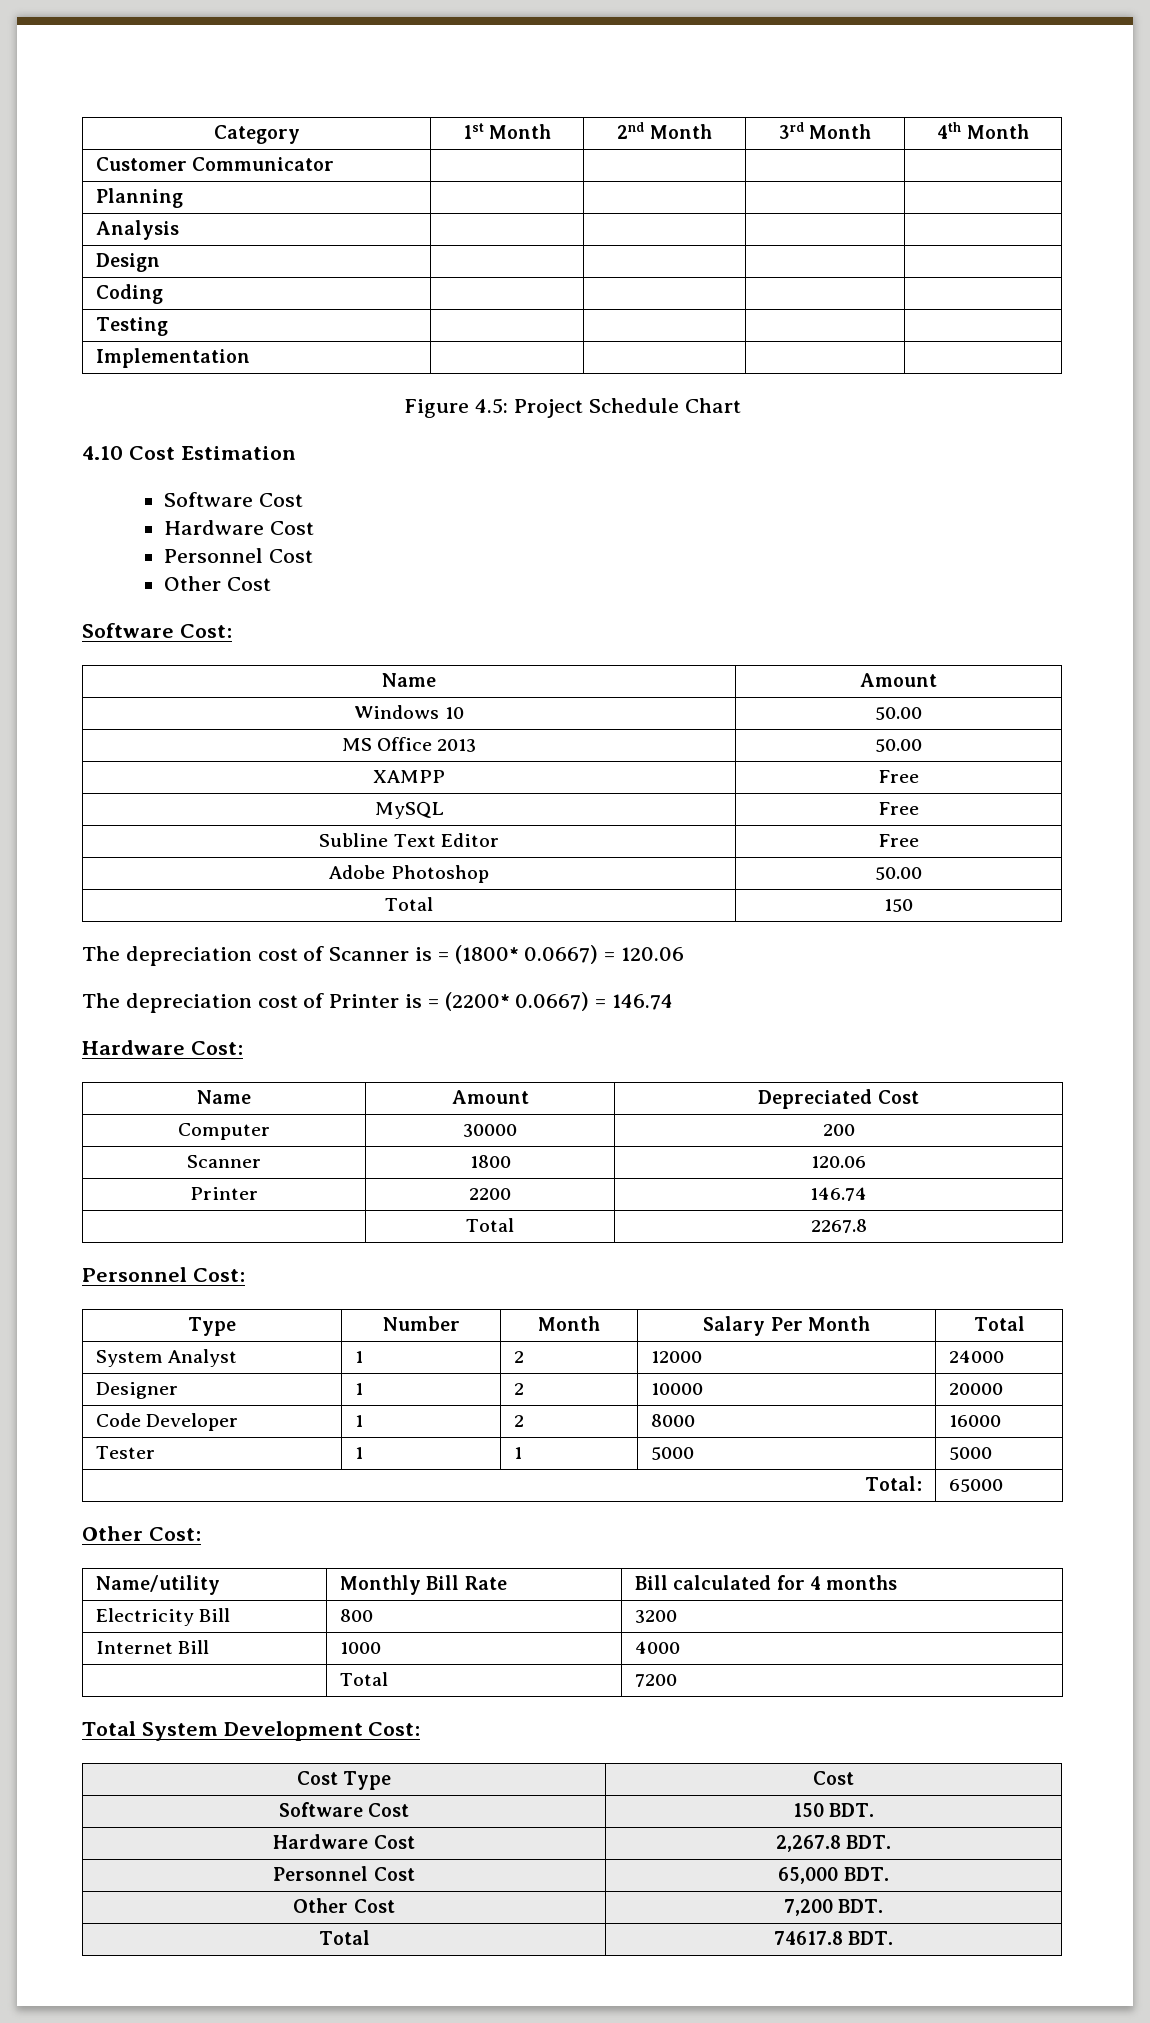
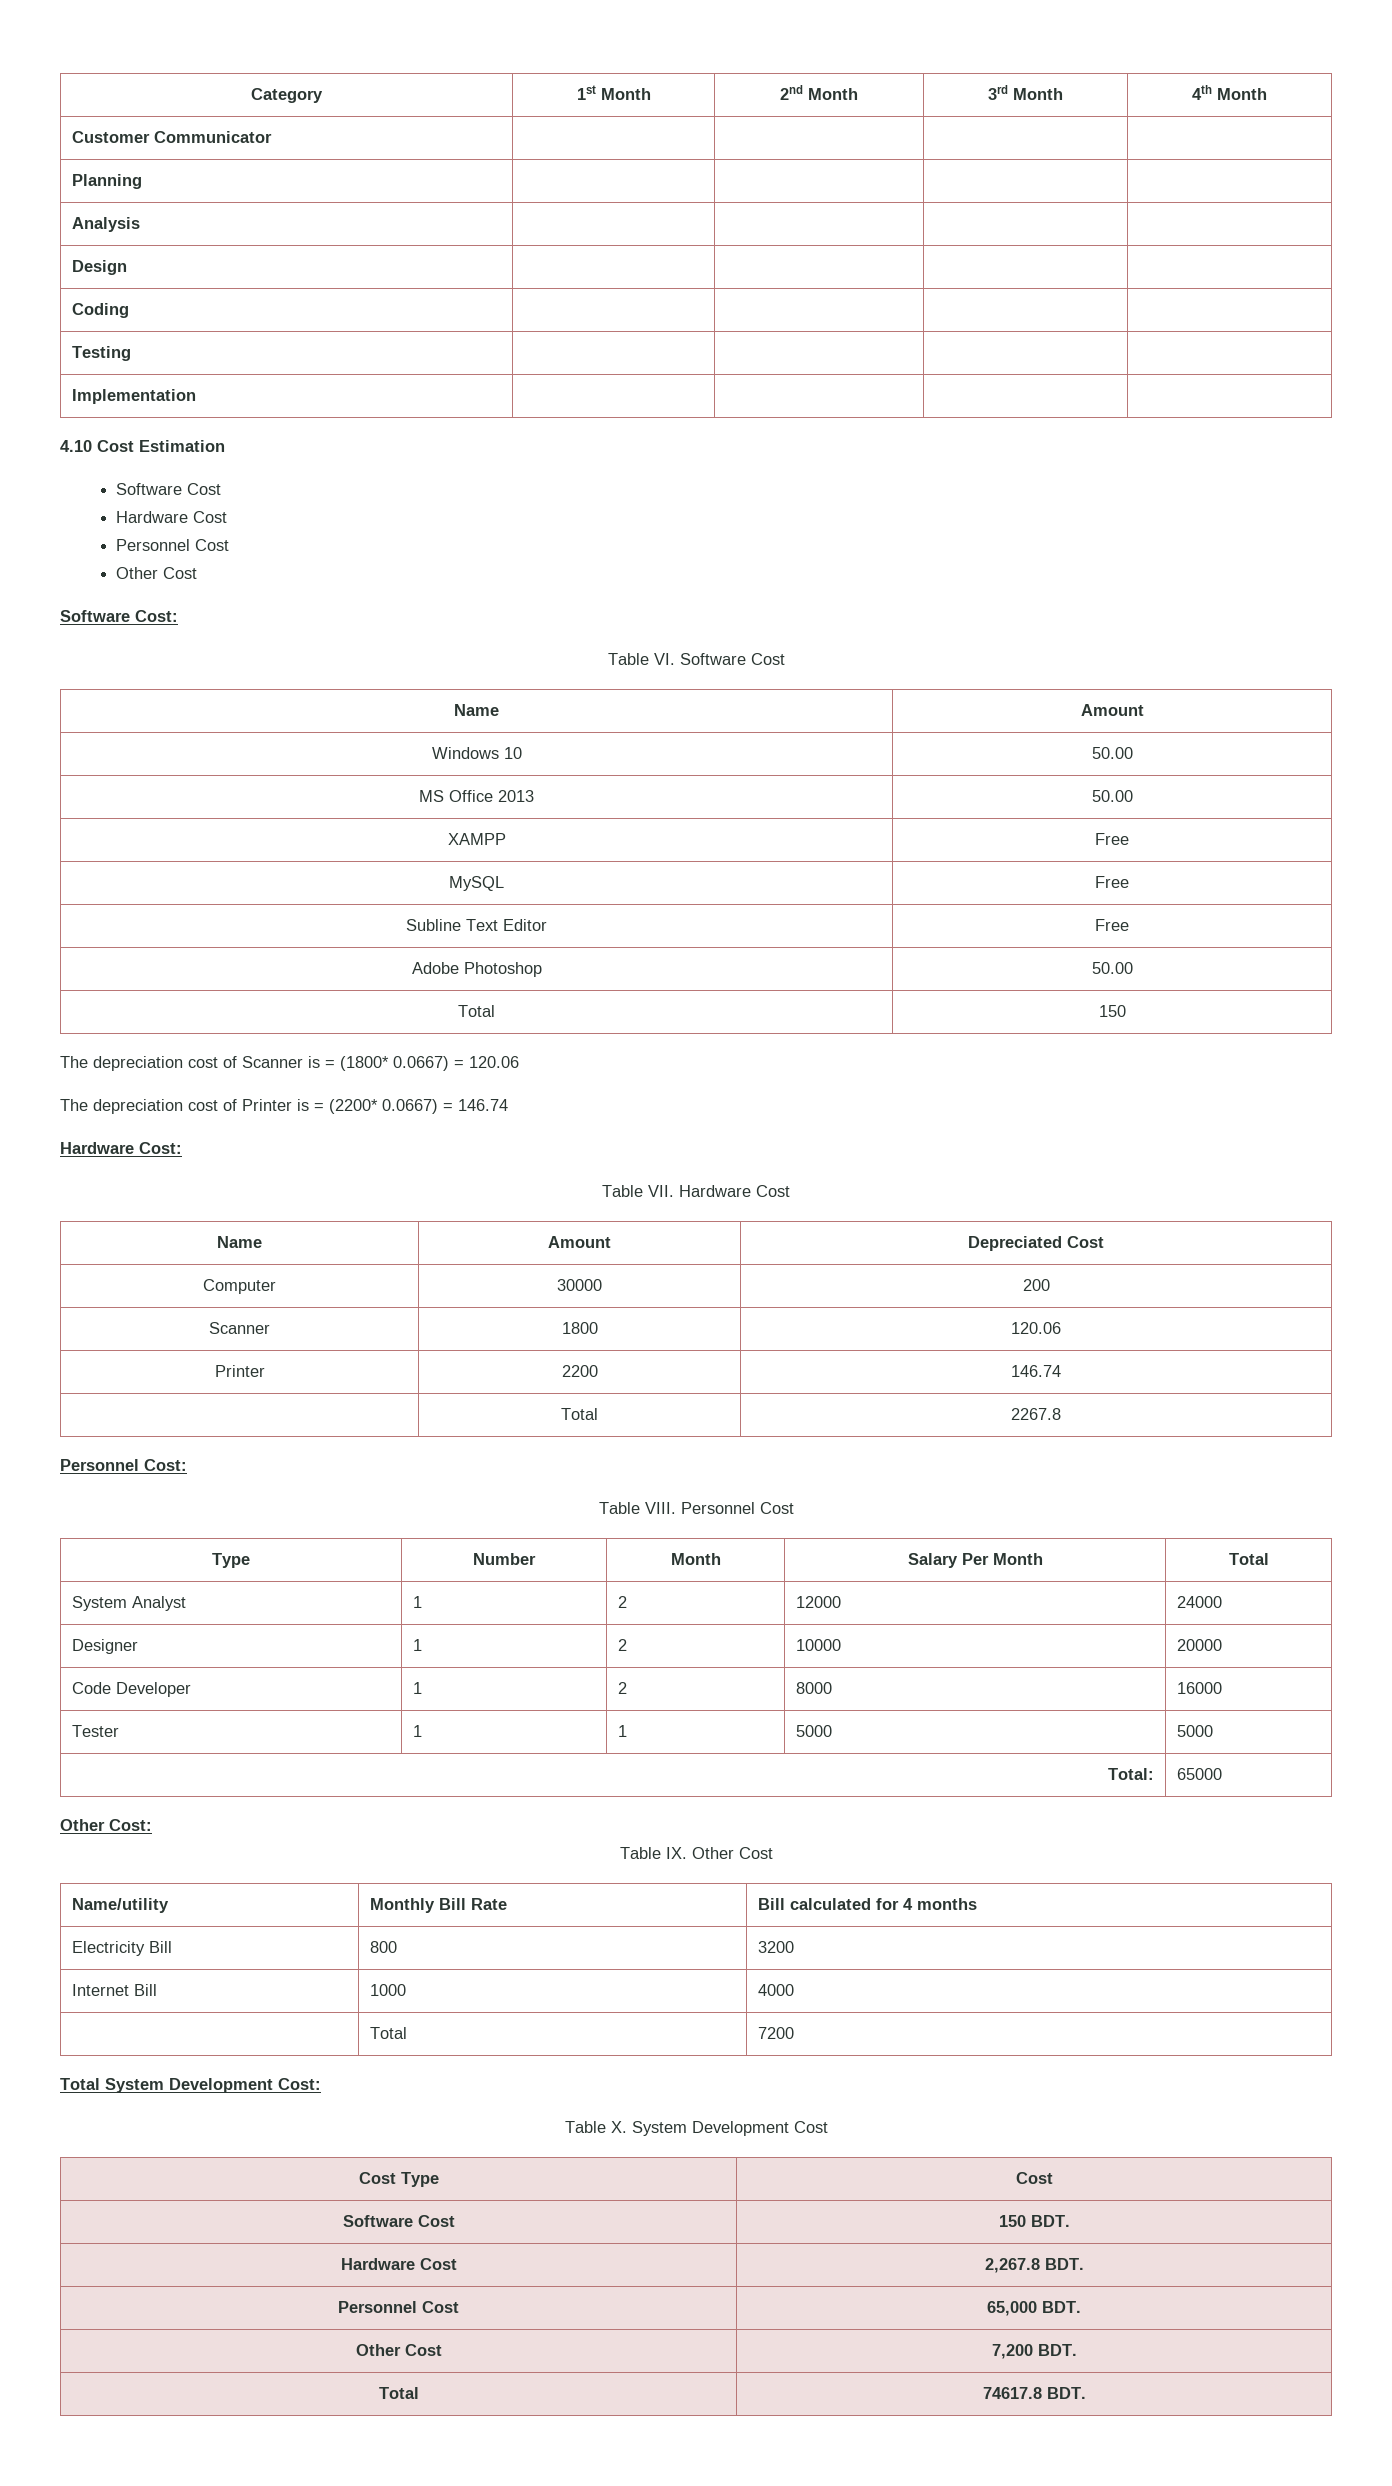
- Figure 4.5: Project Schedule Chart
+ Table VI. Software Cost
+ Table VII. Hardware Cost
+ Table VIII. Personnel Cost
+ Table IX. Other Cost
+ Table X. System Development Cost

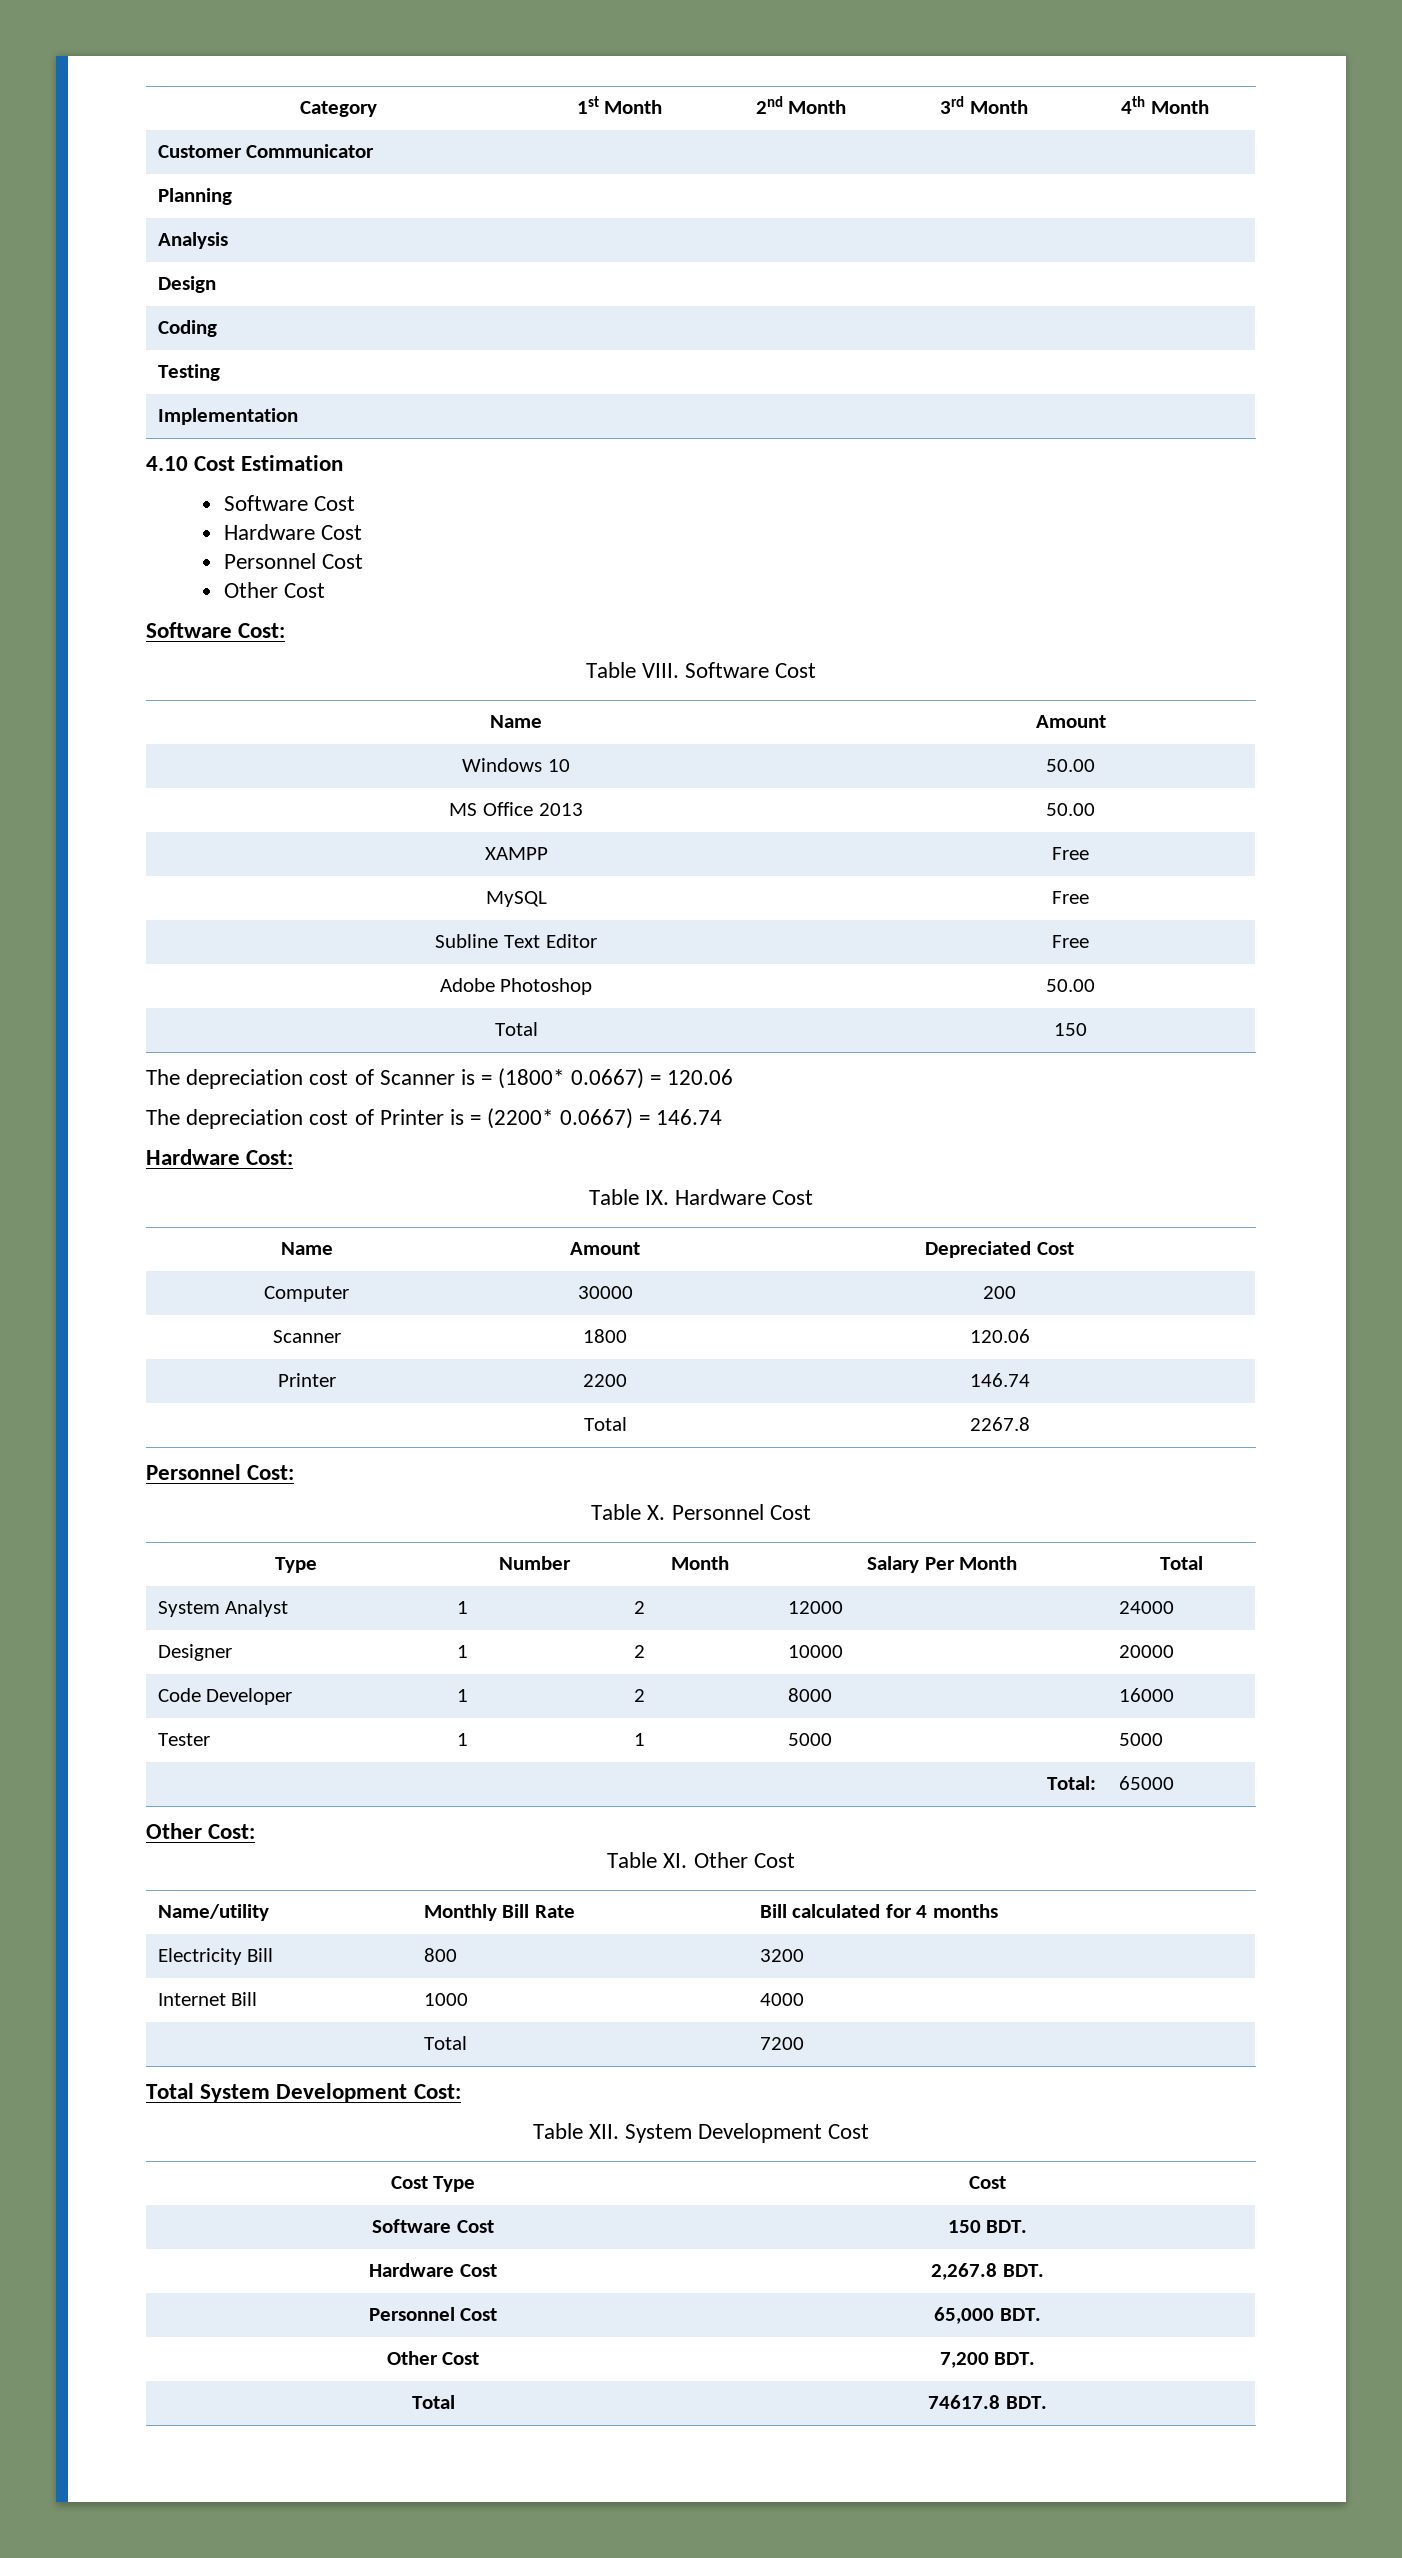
- Table VI. Software Cost
+ Table VIII. Software Cost
- Table VII. Hardware Cost
+ Table IX. Hardware Cost
- Table VIII. Personnel Cost
+ Table X. Personnel Cost
- Table IX. Other Cost
+ Table XI. Other Cost
- Table X. System Development Cost
+ Table XII. System Development Cost

